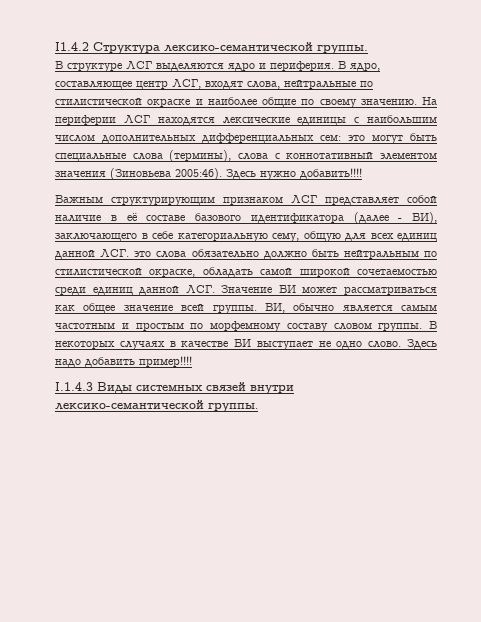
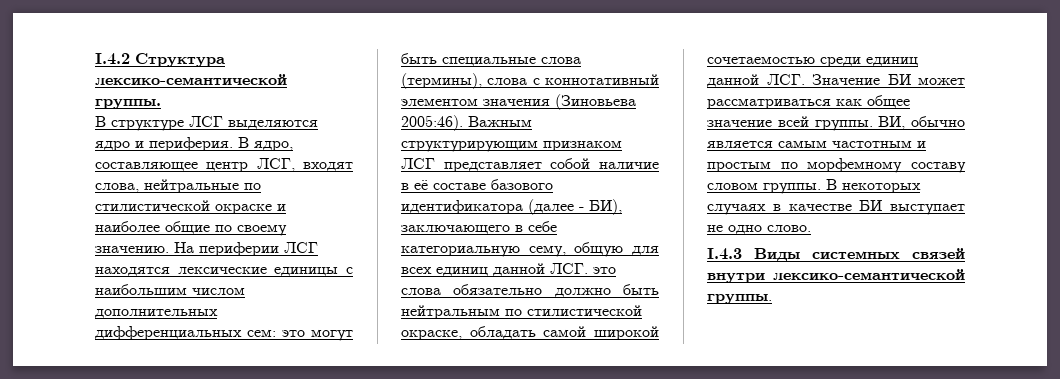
- I1.4.2 Структура лексико-семантической группы.
+ I.4.2 Структура лексико-семантической группы.
- это могут быть специальные слова (термины), слова с коннотативный элементом значения (Зиновьева 2005:46). Здесь нужно добавить!!!!
- Важным структурирующим признаком ЛСГ представляет собой наличие в её составе базового идентификатора (далее - БИ), заключающего в себе категориальную сему, общую для всех единиц данной ЛСГ. это слова обязательно должно быть нейтральным по стилистической окраске, обладать самой широкой сочетаемостью среди единиц данной ЛСГ. Значение БИ может рассматриваться как общее значение всей группы.
+ это могут быть специальные слова (термины), слова с коннотативный элементом значения (Зиновьева 2005:46). Важным структурирующим признаком ЛСГ представляет собой наличие в её составе базового идентификатора (далее - БИ), заключающего в себе категориальную сему, общую для всех единиц данной ЛСГ. это слова обязательно должно быть нейтральным по стилистической окраске, обладать самой широкой сочетаемостью среди единиц данной ЛСГ. Значение БИ может рассматриваться как общее значение всей группы.
- В некоторых случаях в качестве БИ выступает не одно слово. Здесь надо добавить пример!!!!
- I.1.4.3 Виды системных связей внутри лексико-семантической группы.
+ В некоторых случаях в качестве БИ выступает не одно слово.
+ I.4.3 Виды системных связей внутри лексико-семантической группы.

